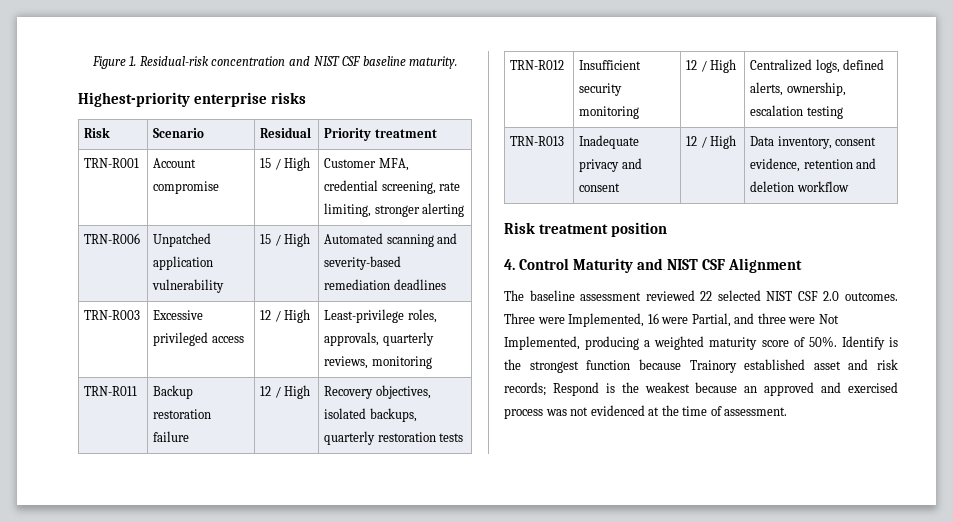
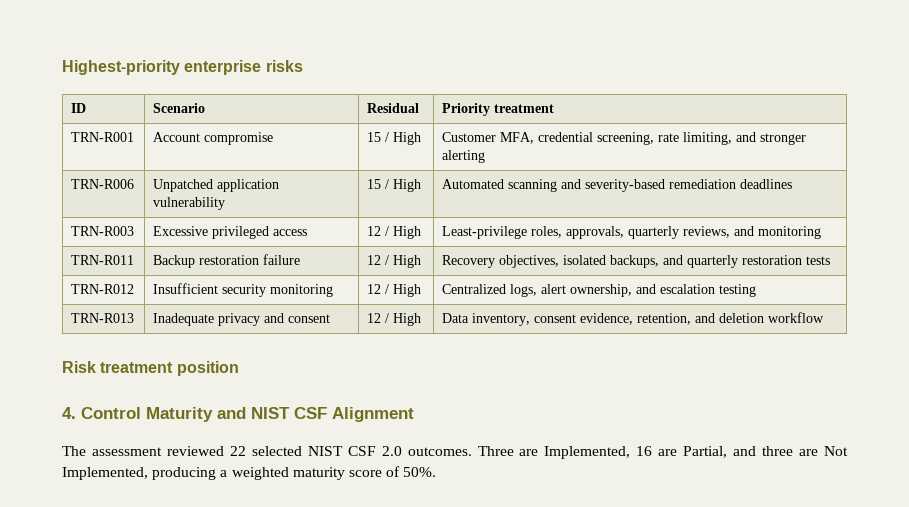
- Figure 1. Residual-risk concentration and NIST CSF baseline maturity.
- Risk | Scenario | Residual | Priority treatment
+ ID | Scenario | Residual | Priority treatment
- TRN-R001 | Account compromise | 15 / High | Customer MFA, credential screening, rate limiting, stronger alerting
+ TRN-R001 | Account compromise | 15 / High | Customer MFA, credential screening, rate limiting, and stronger alerting
- TRN-R003 | Excessive privileged access | 12 / High | Least-privilege roles, approvals, quarterly reviews, monitoring
+ TRN-R003 | Excessive privileged access | 12 / High | Least-privilege roles, approvals, quarterly reviews, and monitoring
- TRN-R011 | Backup restoration failure | 12 / High | Recovery objectives, isolated backups, quarterly restoration tests
+ TRN-R011 | Backup restoration failure | 12 / High | Recovery objectives, isolated backups, and quarterly restoration tests
- TRN-R012 | Insufficient security monitoring | 12 / High | Centralized logs, defined alerts, ownership, escalation testing
+ TRN-R012 | Insufficient security monitoring | 12 / High | Centralized logs, alert ownership, and escalation testing
- TRN-R013 | Inadequate privacy and consent | 12 / High | Data inventory, consent evidence, retention and deletion workflow
+ TRN-R013 | Inadequate privacy and consent | 12 / High | Data inventory, consent evidence, retention, and deletion workflow
- The baseline assessment reviewed 22 selected NIST CSF 2.0 outcomes.
+ The assessment reviewed 22 selected NIST CSF 2.0 outcomes.
- Three were Implemented, 16 were Partial, and three were Not Implemented, producing a weighted maturity score of 50%. Identify is the strongest function because Trainory established asset and risk records; Respond is the weakest because an approved and exercised process was not evidenced at the time of assessment.
+ Three are Implemented, 16 are Partial, and three are Not Implemented, producing a weighted maturity score of 50%.

